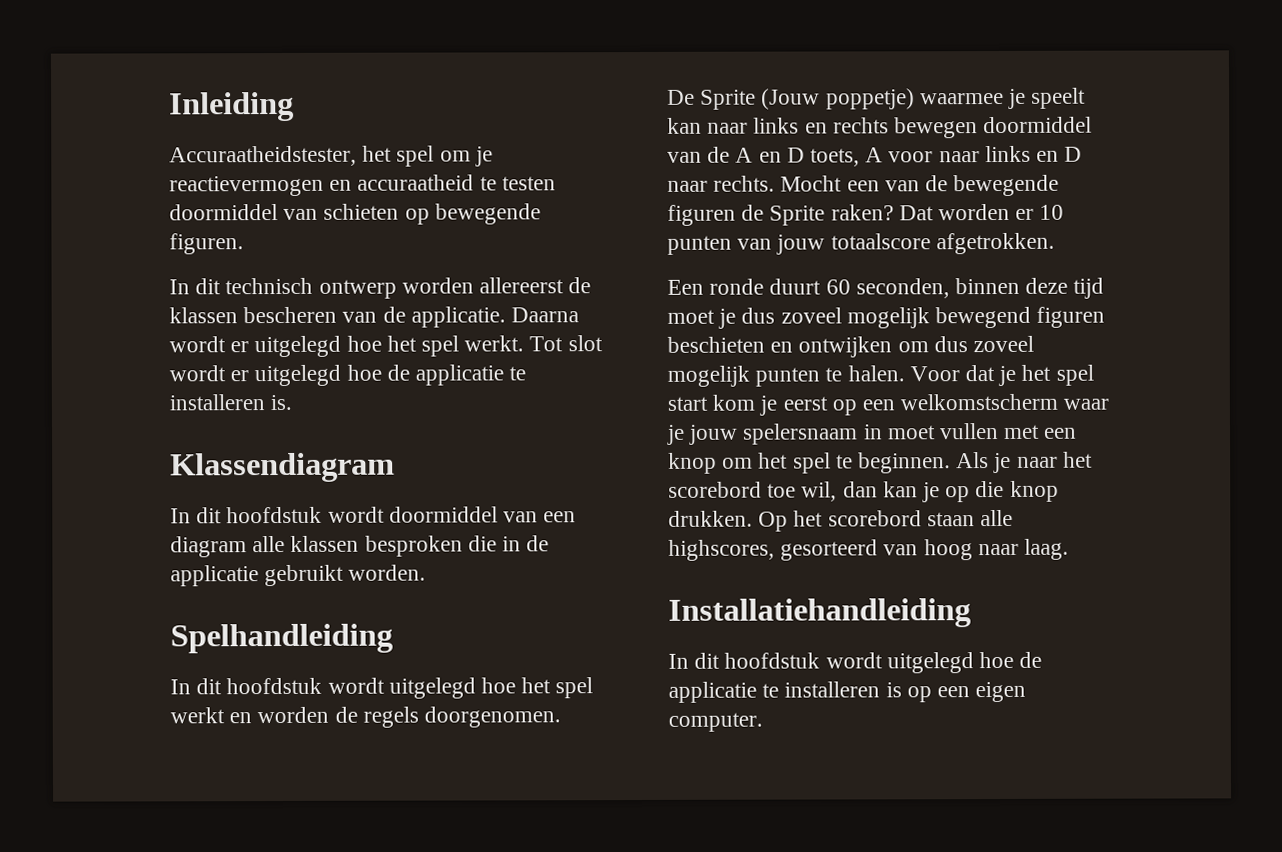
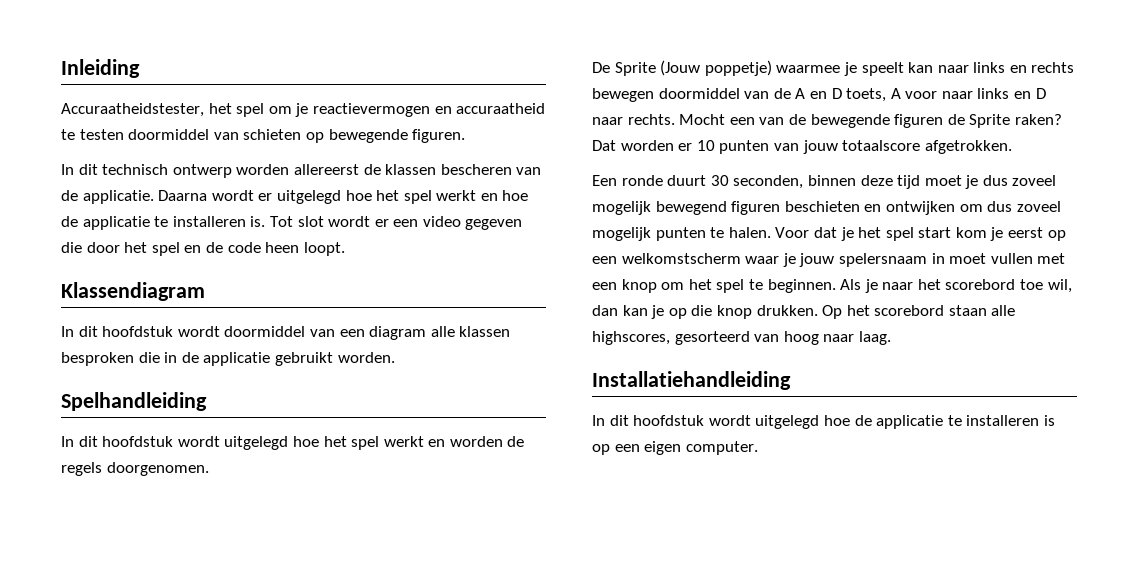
- Daarna wordt er uitgelegd hoe het spel werkt. Tot slot wordt er uitgelegd hoe de applicatie te installeren is.
+ Daarna wordt er uitgelegd hoe het spel werkt en hoe de applicatie te installeren is. Tot slot wordt er een video gegeven die door het spel en de code heen loopt.
- Een ronde duurt 60 seconden, binnen deze tijd moet je dus zoveel mogelijk bewegend figuren beschieten en ontwijken om dus zoveel mogelijk punten te halen.
+ Een ronde duurt 30 seconden, binnen deze tijd moet je dus zoveel mogelijk bewegend figuren beschieten en ontwijken om dus zoveel mogelijk punten te halen.

